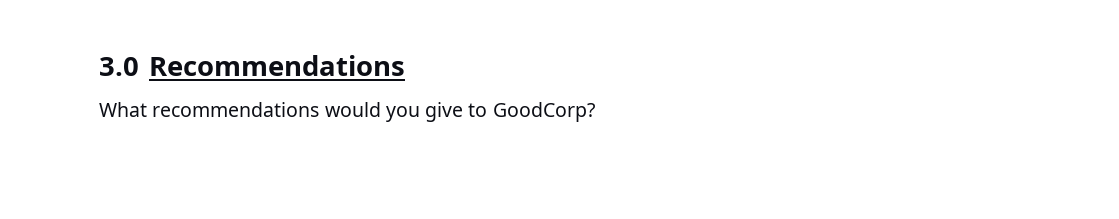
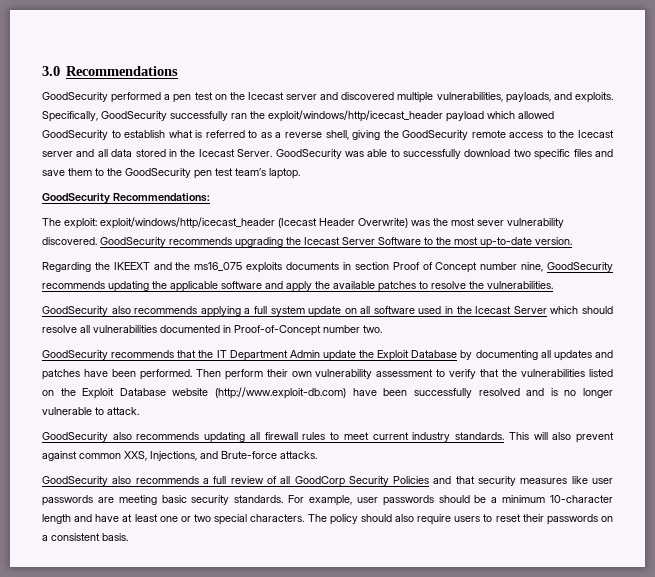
- What recommendations would you give to GoodCorp?
+ GoodSecurity performed a pen test on the Icecast server and discovered multiple vulnerabilities, payloads, and exploits. Specifically, GoodSecurity successfully ran the exploit/windows/http/icecast_header payload which allowed GoodSecurity to establish what is referred to as a reverse shell, giving the GoodSecurity remote access to the Icecast server and all data stored in the Icecast Server. GoodSecurity was able to successfully download two specific files and save them to the GoodSecurity pen test team’s laptop.
+ GoodSecurity Recommendations:
+ The exploit: exploit/windows/http/icecast_header (Icecast Header Overwrite) was the most sever vulnerability discovered. GoodSecurity recommends upgrading the Icecast Server Software to the most up-to-date version.
+ Regarding the IKEEXT and the ms16_075 exploits documents in section Proof of Concept number nine, GoodSecurity recommends updating the applicable software and apply the available patches to resolve the vulnerabilities.
+ GoodSecurity also recommends applying a full system update on all software used in the Icecast Server which should resolve all vulnerabilities documented in Proof-of-Concept number two.
+ GoodSecurity recommends that the IT Department Admin update the Exploit Database by documenting all updates and patches have been performed. Then perform their own vulnerability assessment to verify that the vulnerabilities listed on the Exploit Database website (http://www.exploit-db.com) have been successfully resolved and is no longer vulnerable to attack.
+ GoodSecurity also recommends updating all firewall rules to meet current industry standards. This will also prevent against common XXS, Injections, and Brute-force attacks.
+ GoodSecurity also recommends a full review of all GoodCorp Security Policies and that security measures like user passwords are meeting basic security standards. For example, user passwords should be a minimum 10-character length and have at least one or two special characters. The policy should also require users to reset their passwords on a consistent basis.

